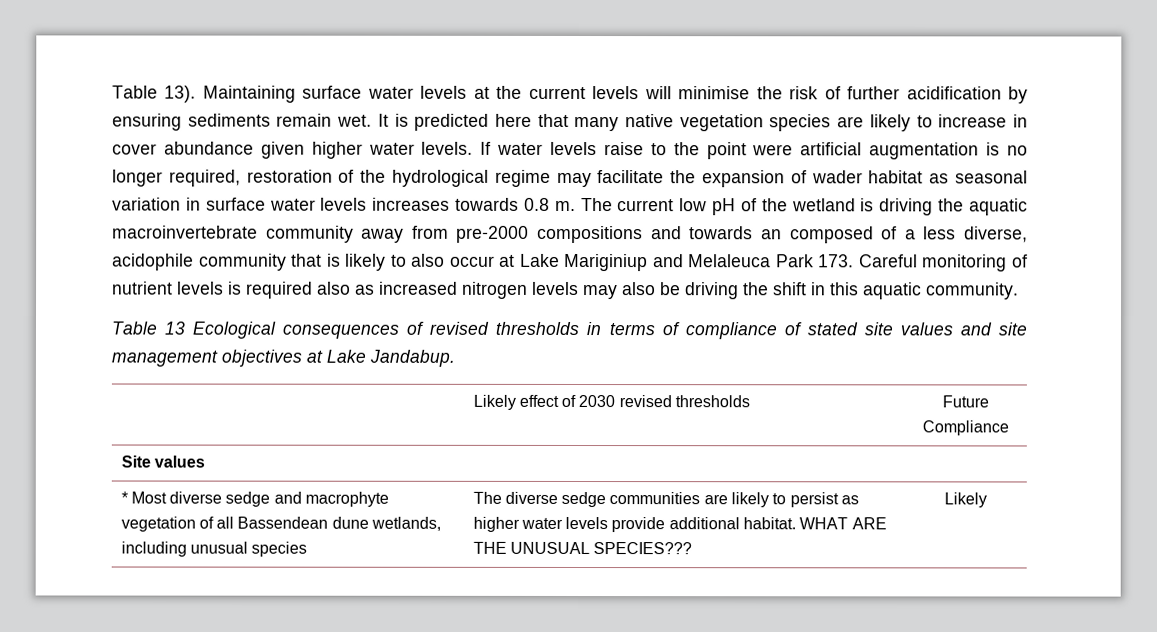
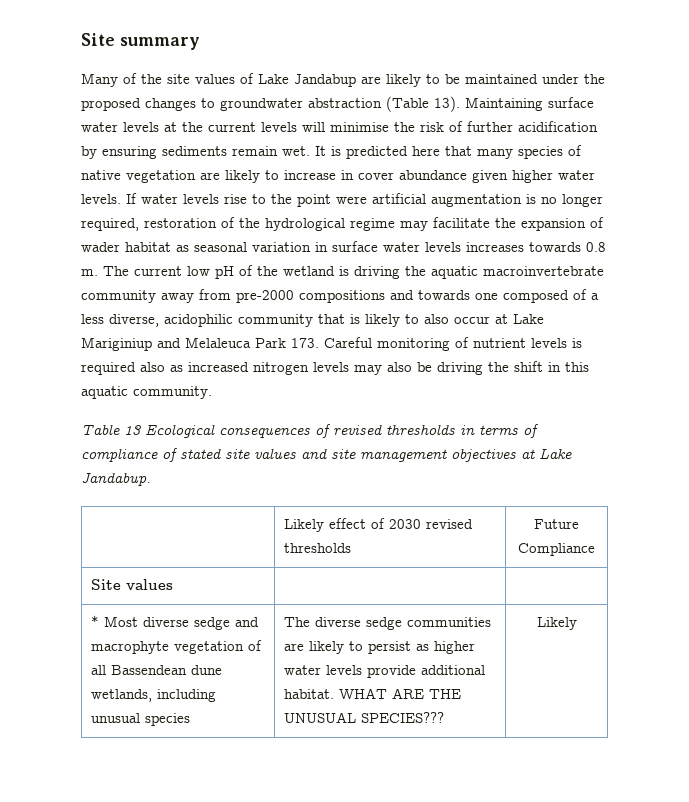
- Table 13).
+ Site summary
+ Many of the site values of Lake Jandabup are likely to be maintained under the proposed changes to groundwater abstraction (Table 13).
- It is predicted here that many native vegetation species are likely to increase in cover abundance given higher water levels.
+ It is predicted here that many species of native vegetation are likely to increase in cover abundance given higher water levels.
- If water levels raise to the point were artificial augmentation is no longer required, restoration of the hydrological regime may facilitate the expansion of wader habitat as seasonal variation in surface water levels increases towards 0.8 m.
+ If water levels rise to the point were artificial augmentation is no longer required, restoration of the hydrological regime may facilitate the expansion of wader habitat as seasonal variation in surface water levels increases towards 0.8 m.
- The current low pH of the wetland is driving the aquatic macroinvertebrate community away from pre-2000 compositions and towards an composed of a less diverse, acidophile community that is likely to also occur at Lake Mariginiup and Melaleuca Park 173. Careful monitoring of nutrient levels is required also as increased nitrogen levels may also be driving the shift in this aquatic community.
+ The current low pH of the wetland is driving the aquatic macroinvertebrate community away from pre-2000 compositions and towards one composed of a less diverse, acidophilic community that is likely to also occur at Lake Mariginiup and Melaleuca Park 173. Careful monitoring of nutrient levels is required also as increased nitrogen levels may also be driving the shift in this aquatic community.

